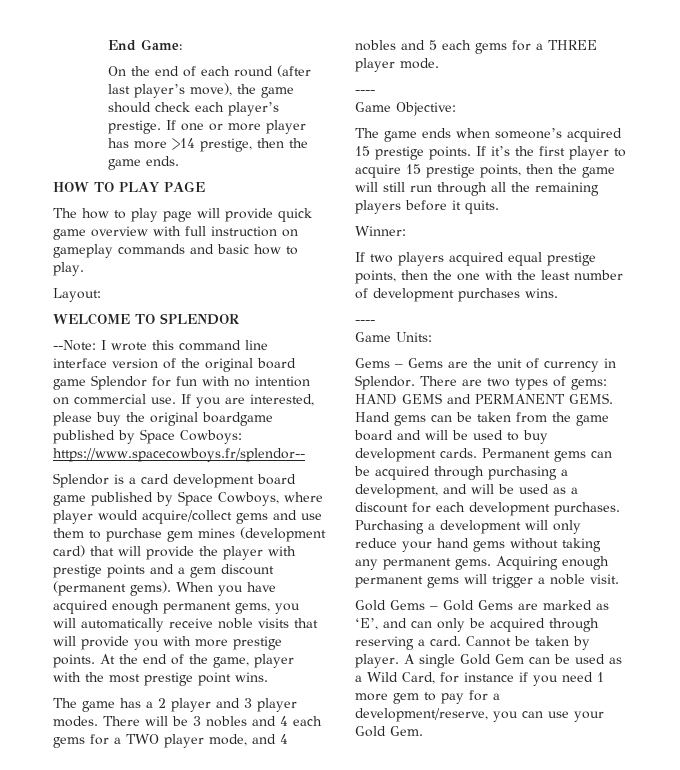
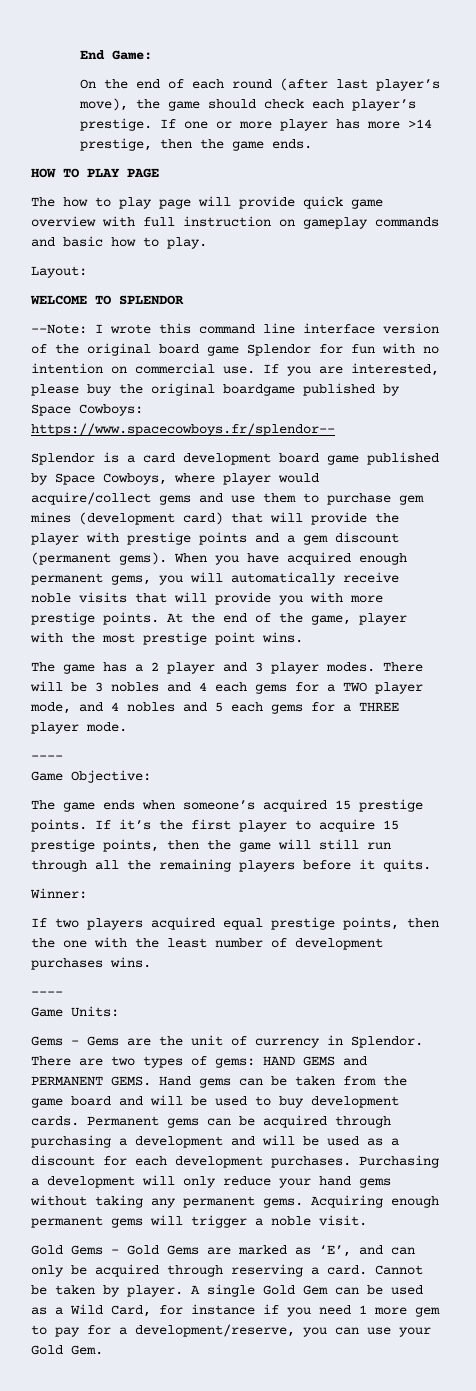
- Permanent gems can be acquired through purchasing a development, and will be used as a discount for each development purchases.
+ Permanent gems can be acquired through purchasing a development and will be used as a discount for each development purchases.

